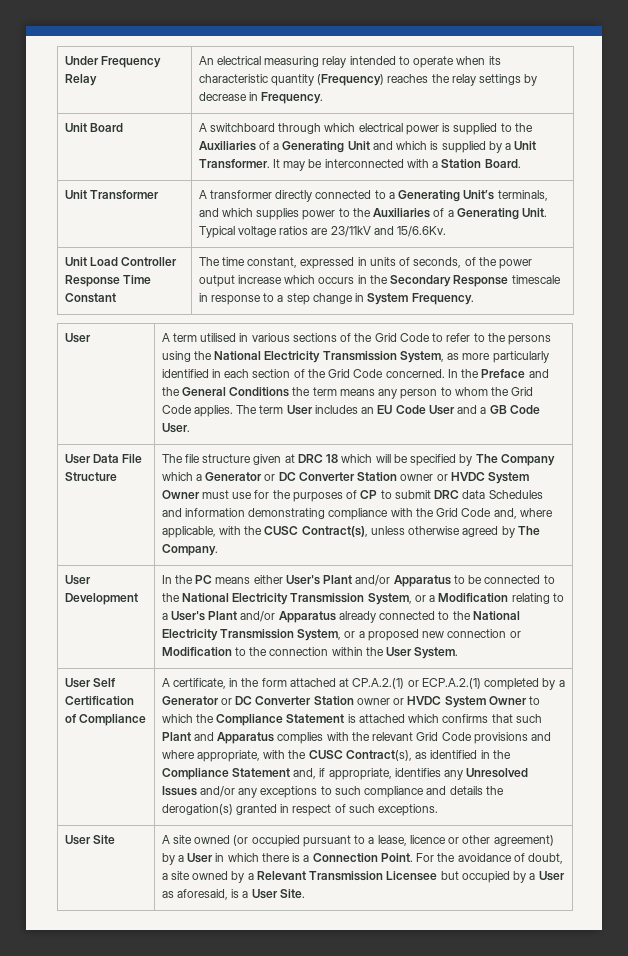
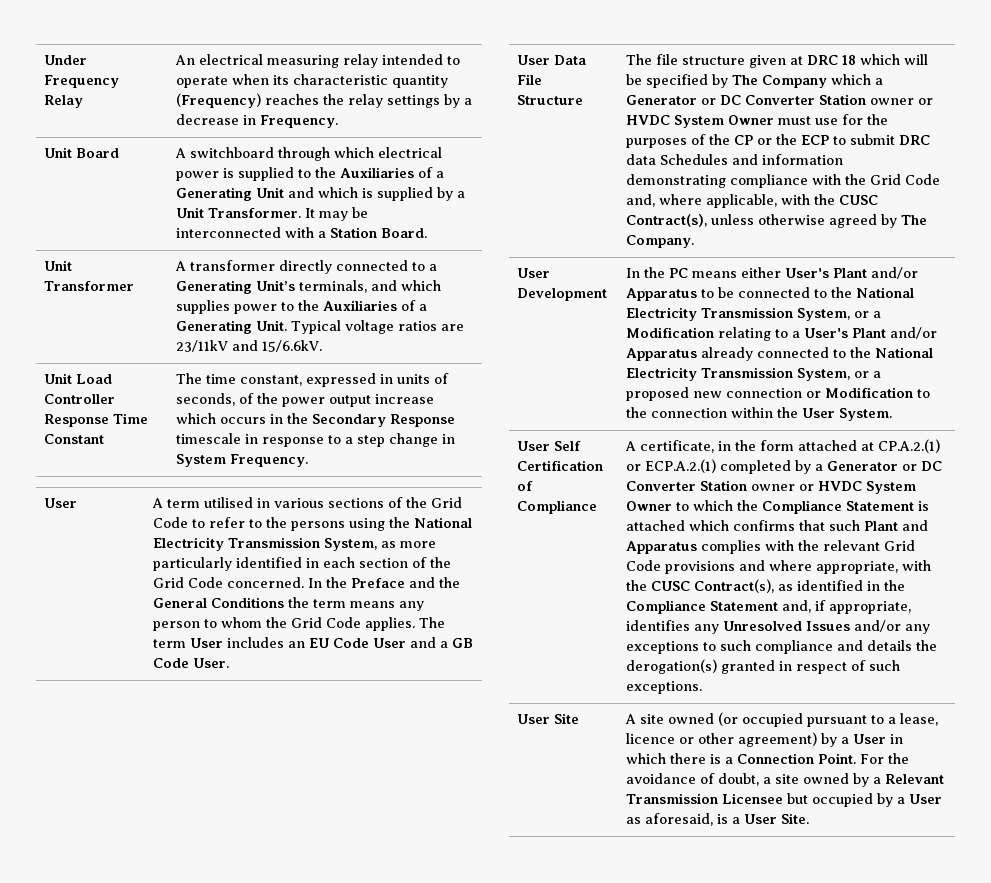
- Under Frequency Relay | An electrical measuring relay intended to operate when its characteristic quantity (Frequency) reaches the relay settings by decrease in Frequency.
+ Under Frequency Relay | An electrical measuring relay intended to operate when its characteristic quantity (Frequency) reaches the relay settings by a decrease in Frequency.
- Unit Transformer | A transformer directly connected to a Generating Unit’s terminals, and which supplies power to the Auxiliaries of a Generating Unit. Typical voltage ratios are 23/11kV and 15/6.6Kv.
+ Unit Transformer | A transformer directly connected to a Generating Unit’s terminals, and which supplies power to the Auxiliaries of a Generating Unit. Typical voltage ratios are 23/11kV and 15/6.6kV.
- The file structure given at DRC 18 which will be specified by The Company which a Generator or DC Converter Station owner or HVDC System Owner must use for the purposes of CP to submit DRC data Schedules and information demonstrating compliance with the Grid Code and, where applicable, with the CUSC Contract(s), unless otherwise agreed by The Company.
+ The file structure given at DRC 18 which will be specified by The Company which a Generator or DC Converter Station owner or HVDC System Owner must use for the purposes of the CP or the ECP to submit DRC data Schedules and information demonstrating compliance with the Grid Code and, where applicable, with the CUSC Contract(s), unless otherwise agreed by The Company.

